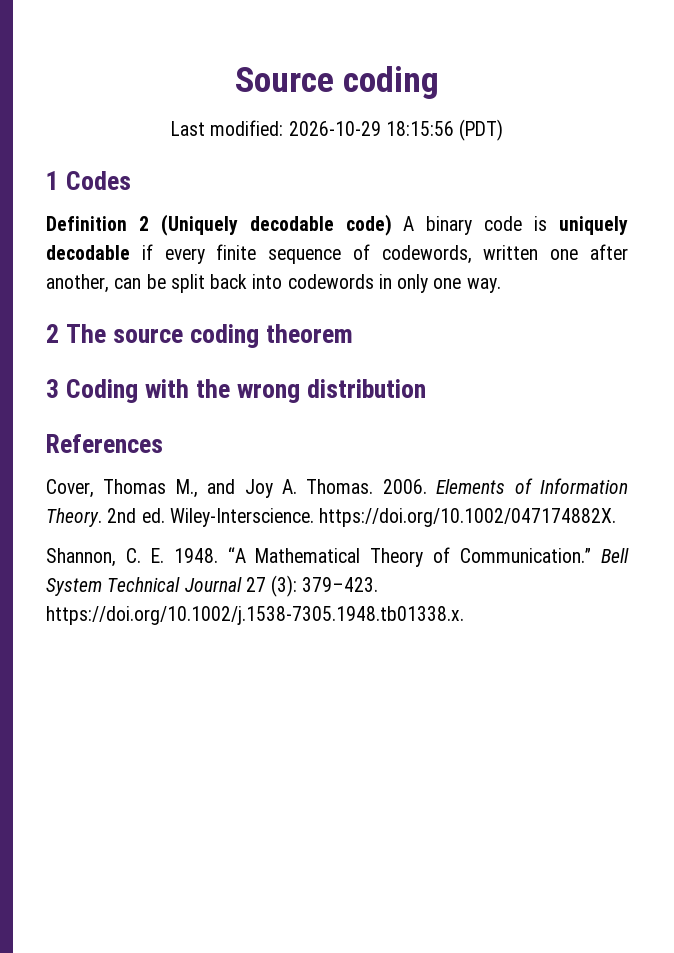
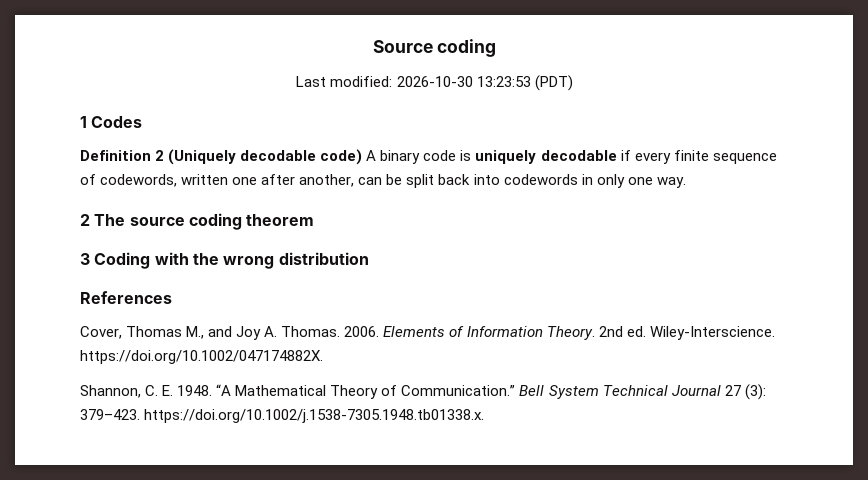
- Last modified: 2026-10-29 18:15:56 (PDT)
+ Last modified: 2026-10-30 13:23:53 (PDT)

